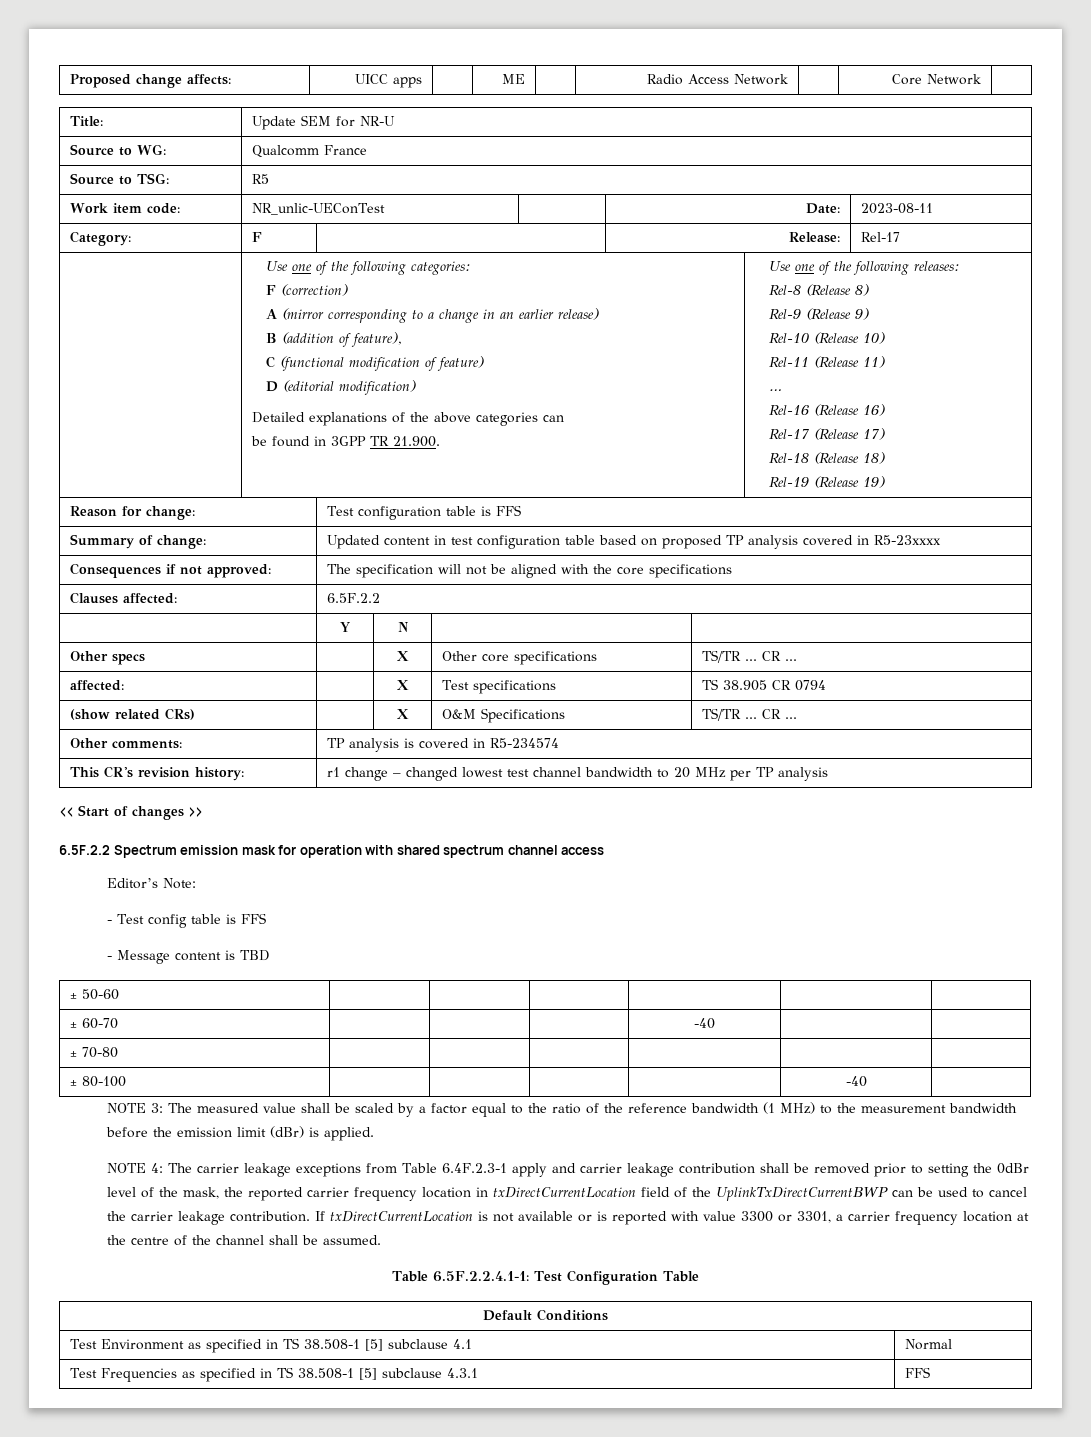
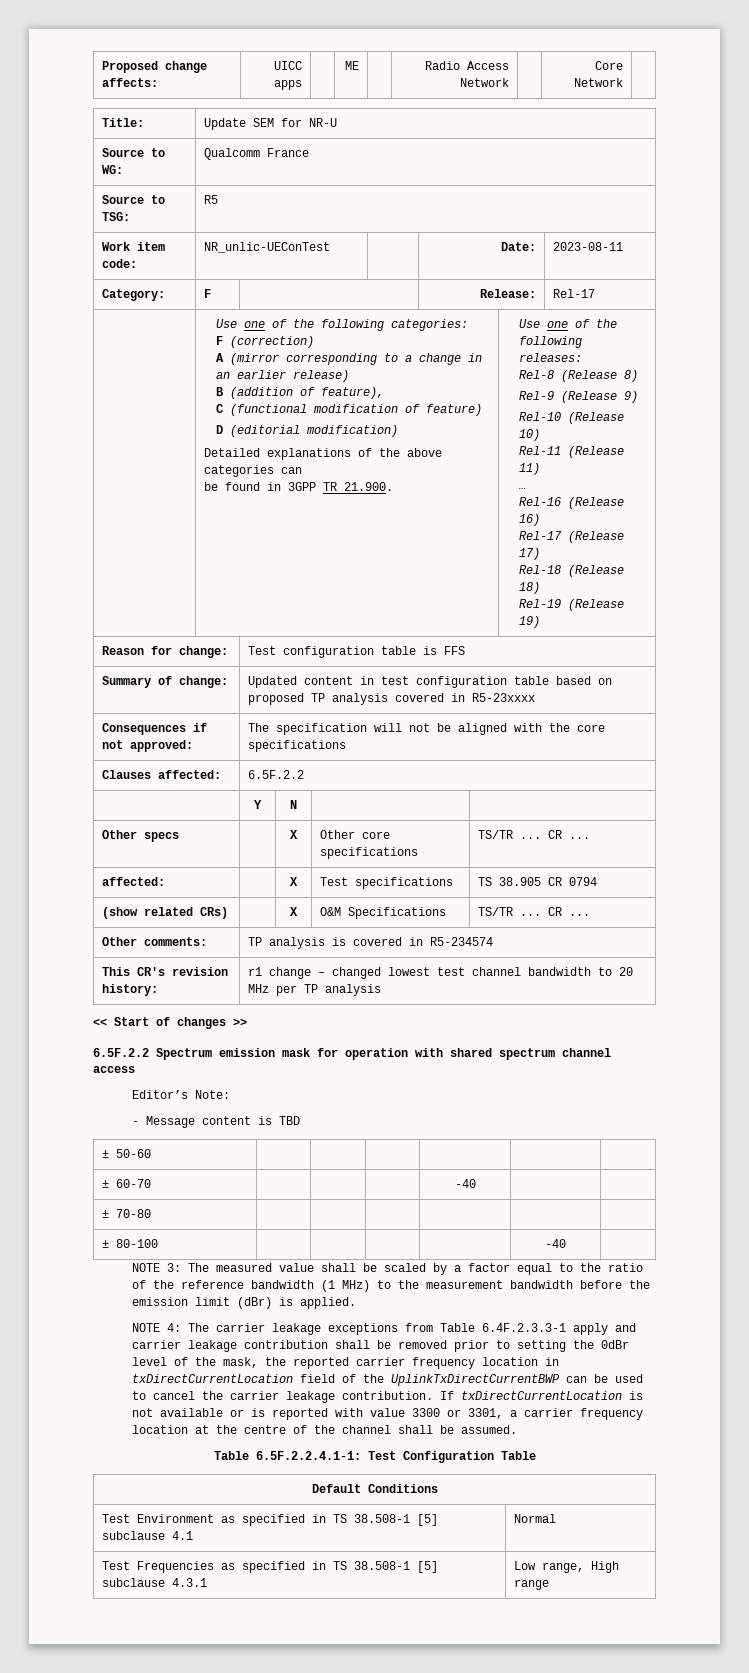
- - Test config table is FFS
- NOTE 4: The carrier leakage exceptions from Table 6.4F.2.3-1 apply and carrier leakage contribution shall be removed prior to setting the 0dBr level of the mask, the reported carrier frequency location in txDirectCurrentLocation field of the UplinkTxDirectCurrentBWP can be used to cancel the carrier leakage contribution.
+ NOTE 4: The carrier leakage exceptions from Table 6.4F.2.3.3-1 apply and carrier leakage contribution shall be removed prior to setting the 0dBr level of the mask, the reported carrier frequency location in txDirectCurrentLocation field of the UplinkTxDirectCurrentBWP can be used to cancel the carrier leakage contribution.
- Test Frequencies as specified in TS 38.508-1 [5] subclause 4.3.1 | FFS
+ Test Frequencies as specified in TS 38.508-1 [5] subclause 4.3.1 | Low range, High range

